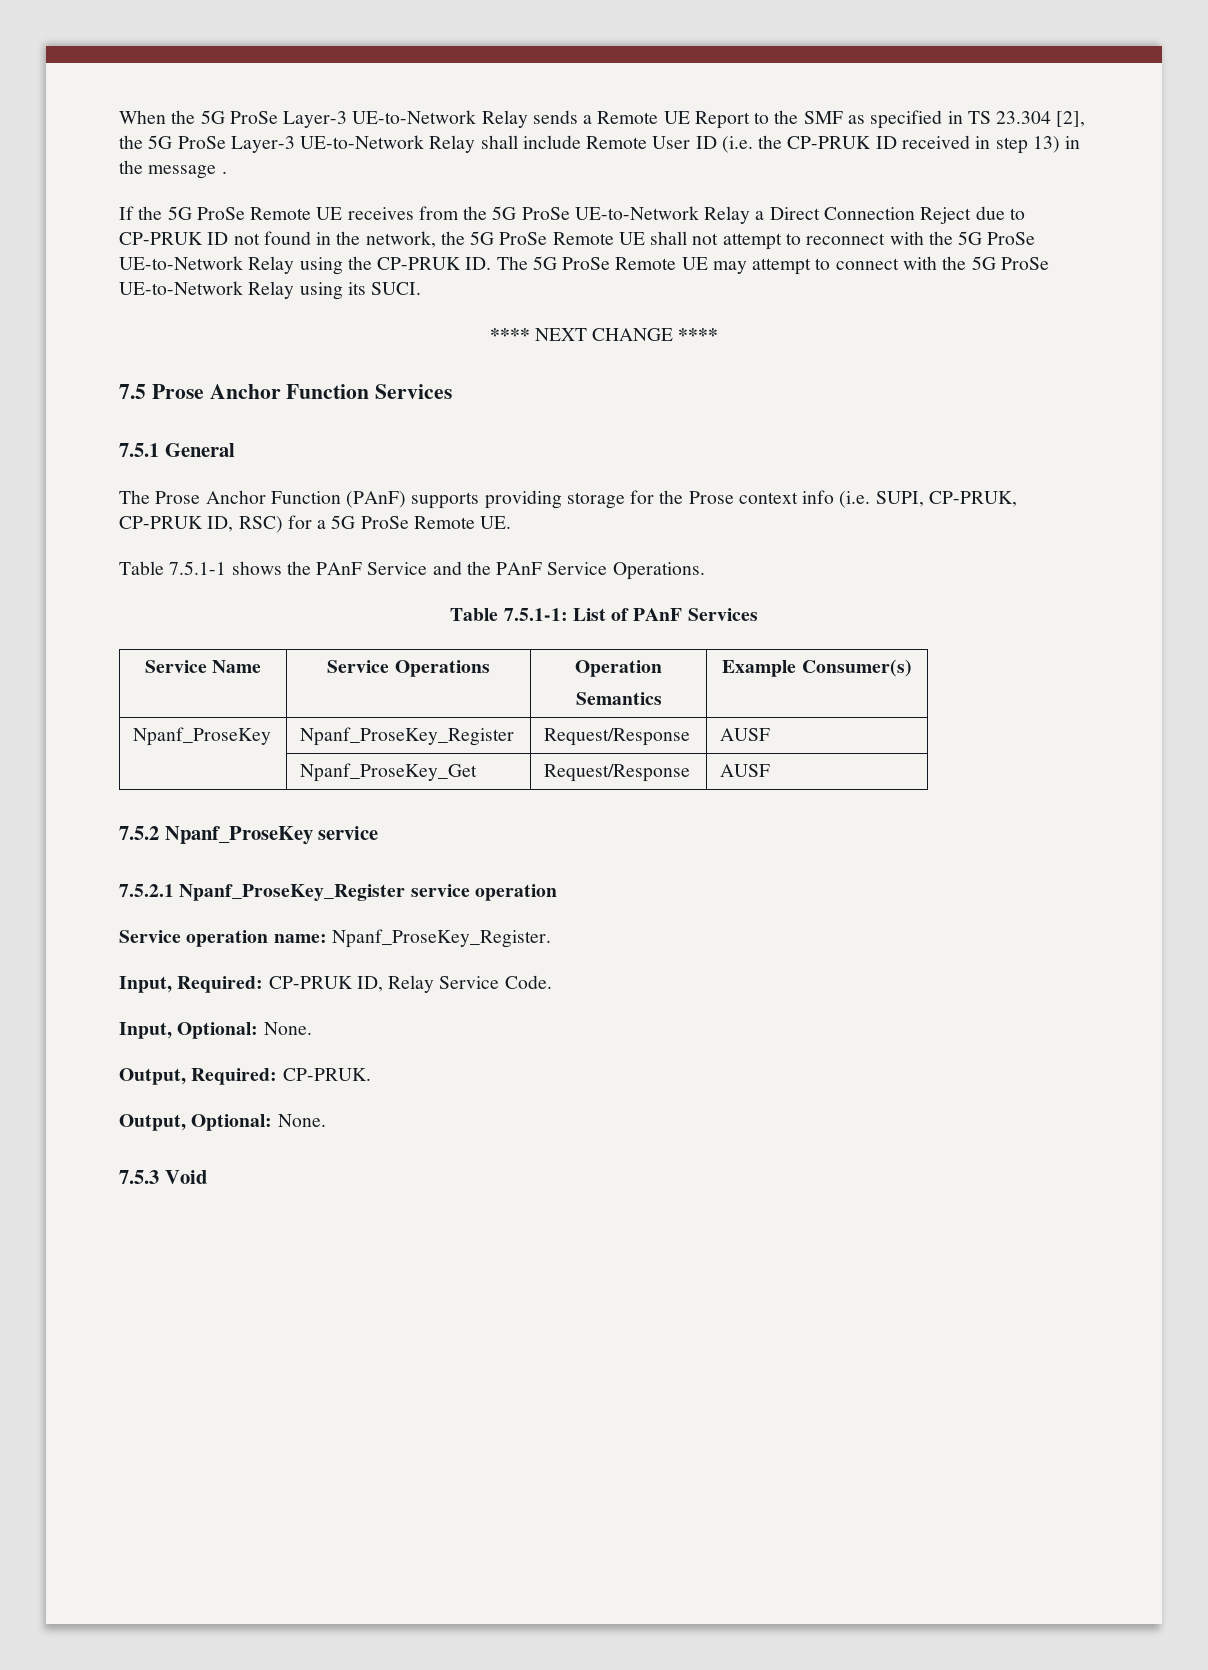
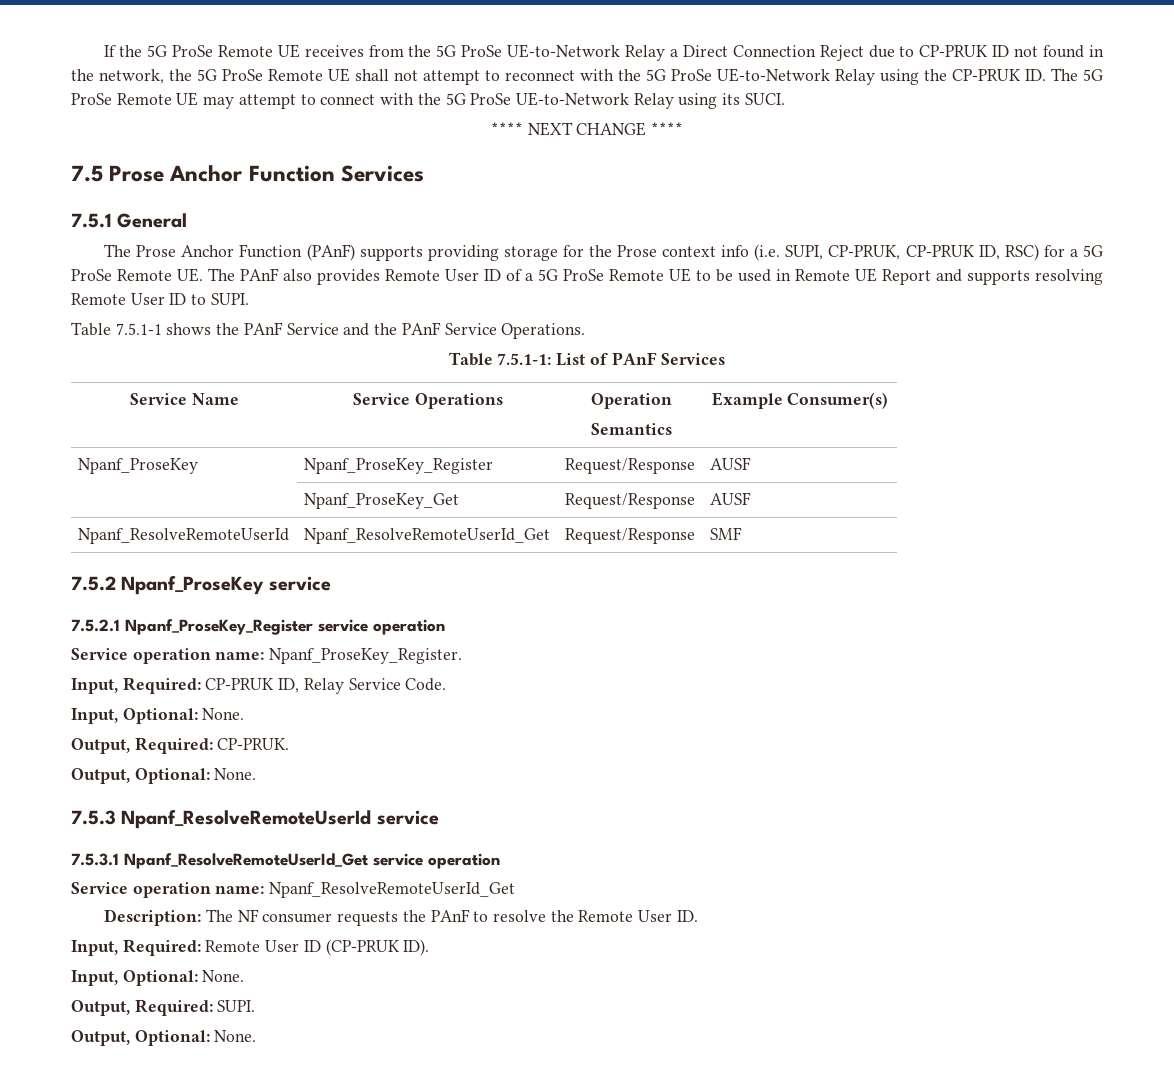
- When the 5G ProSe Layer-3 UE-to-Network Relay sends a Remote UE Report to the SMF as specified in TS 23.304 [2], the 5G ProSe Layer-3 UE-to-Network Relay shall include Remote User ID (i.e. the CP-PRUK ID received in step 13) in the message .
- The Prose Anchor Function (PAnF) supports providing storage for the Prose context info (i.e. SUPI, CP-PRUK, CP-PRUK ID, RSC) for a 5G ProSe Remote UE.
+ The Prose Anchor Function (PAnF) supports providing storage for the Prose context info (i.e. SUPI, CP-PRUK, CP-PRUK ID, RSC) for a 5G ProSe Remote UE. The PAnF also provides Remote User ID of a 5G ProSe Remote UE to be used in Remote UE Report and supports resolving Remote User ID to SUPI.
+ Npanf_ResolveRemoteUserId | Npanf_ResolveRemoteUserId_Get | Request/Response | SMF
- 7.5.3 Void
+ 7.5.3 Npanf_ResolveRemoteUserId service
+ 7.5.3.1 Npanf_ResolveRemoteUserId_Get service operation
+ Service operation name: Npanf_ResolveRemoteUserId_Get
+ Description: The NF consumer requests the PAnF to resolve the Remote User ID.
+ Input, Required: Remote User ID (CP-PRUK ID).
+ Input, Optional: None.
+ Output, Required: SUPI.
+ Output, Optional: None.

